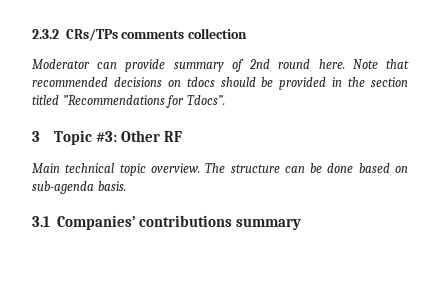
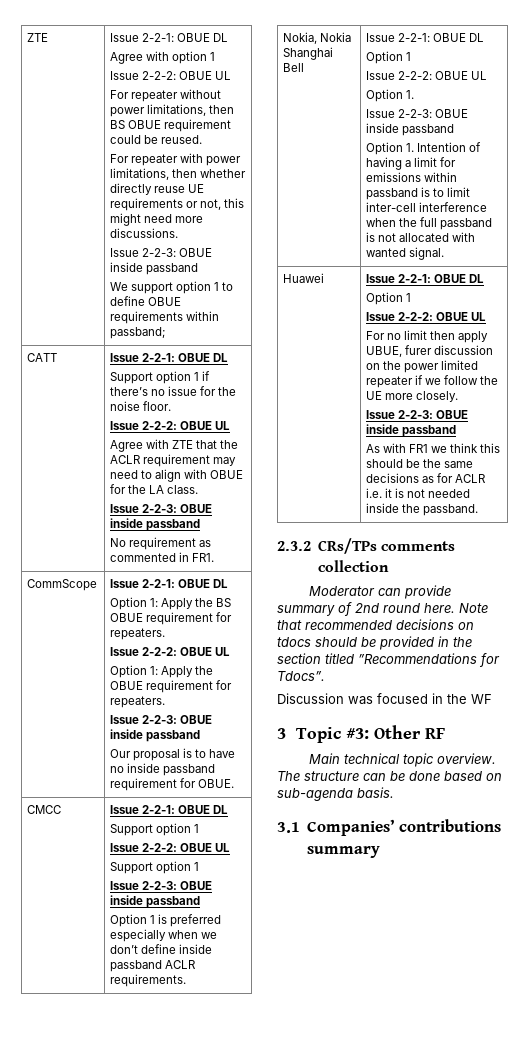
+ ZTE | Issue 2-2-1: OBUE DL
+ Agree with option 1
+ Issue 2-2-2: OBUE UL
+ For repeater without power limitations, then BS OBUE requirement could be reused.
+ For repeater with power limitations, then whether directly reuse UE requirements or not, this might need more discussions.
+ Issue 2-2-3: OBUE inside passband
+ We support option 1 to define OBUE requirements within passband;
+ CATT | Issue 2-2-1: OBUE DL
+ Support option 1 if there’s no issue for the noise floor.
+ Issue 2-2-2: OBUE UL
+ Agree with ZTE that the ACLR requirement may need to align with OBUE for the LA class.
+ Issue 2-2-3: OBUE inside passband
+ No requirement as commented in FR1.
+ CommScope | Issue 2-2-1: OBUE DL
+ Option 1: Apply the BS OBUE requirement for repeaters.
+ Issue 2-2-2: OBUE UL
+ Option 1: Apply the OBUE requirement for repeaters.
+ Issue 2-2-3: OBUE inside passband
+ Our proposal is to have no inside passband requirement for OBUE.
+ CMCC | Issue 2-2-1: OBUE DL
+ Support option 1
+ Issue 2-2-2: OBUE UL
+ Support option 1
+ Issue 2-2-3: OBUE inside passband
+ Option 1 is preferred especially when we don’t define inside passband ACLR requirements.
+ Nokia, Nokia Shanghai Bell | Issue 2-2-1: OBUE DL
+ Option 1
+ Issue 2-2-2: OBUE UL
+ Option 1.
+ Issue 2-2-3: OBUE inside passband
+ Option 1. Intention of having a limit for emissions within passband is to limit inter-cell interference when the full passband is not allocated with wanted signal.
+ Huawei | Issue 2-2-1: OBUE DL
+ Option 1
+ Issue 2-2-2: OBUE UL
+ For no limit then apply UBUE, furer discussion on the power limited repeater if we follow the UE more closely.
+ Issue 2-2-3: OBUE inside passband
+ As with FR1 we think this should be the same decisions as for ACLR i.e. it is not needed inside the passband.
+ Discussion was focused in the WF

